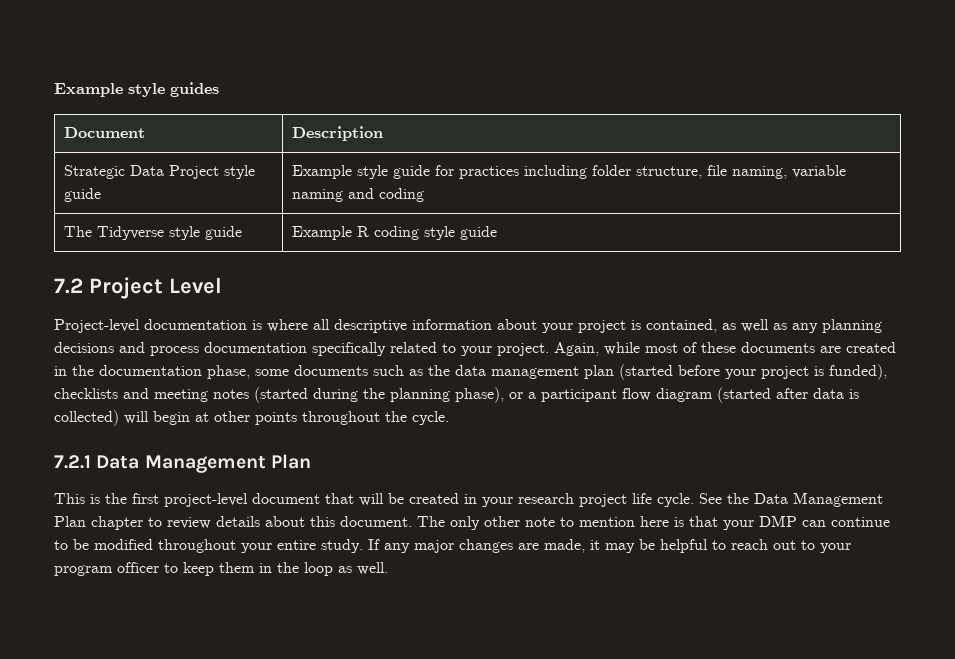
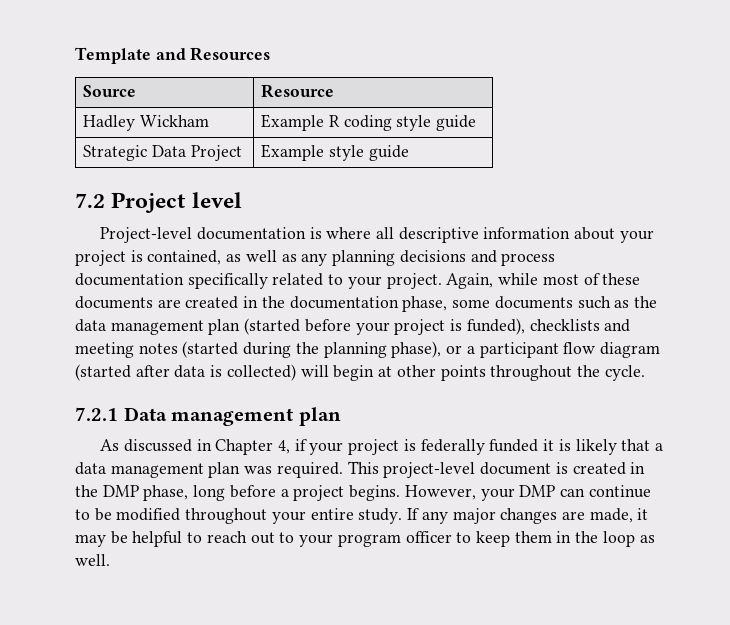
- Example style guides
- Document | Description
- Strategic Data Project style guide | Example style guide for practices including folder structure, file naming, variable naming and coding
- The Tidyverse style guide | Example R coding style guide
+ Template and Resources
+ Source | Resource
+ Hadley Wickham | Example R coding style guide
+ Strategic Data Project | Example style guide
- 7.2 Project Level
+ 7.2 Project level
- 7.2.1 Data Management Plan
- This is the first project-level document that will be created in your research project life cycle. See the Data Management Plan chapter to review details about this document. The only other note to mention here is that your DMP can continue to be modified throughout your entire study.
+ 7.2.1 Data management plan
+ As discussed in Chapter 4, if your project is federally funded it is likely that a data management plan was required. This project-level document is created in the DMP phase, long before a project begins. However, your DMP can continue to be modified throughout your entire study.

